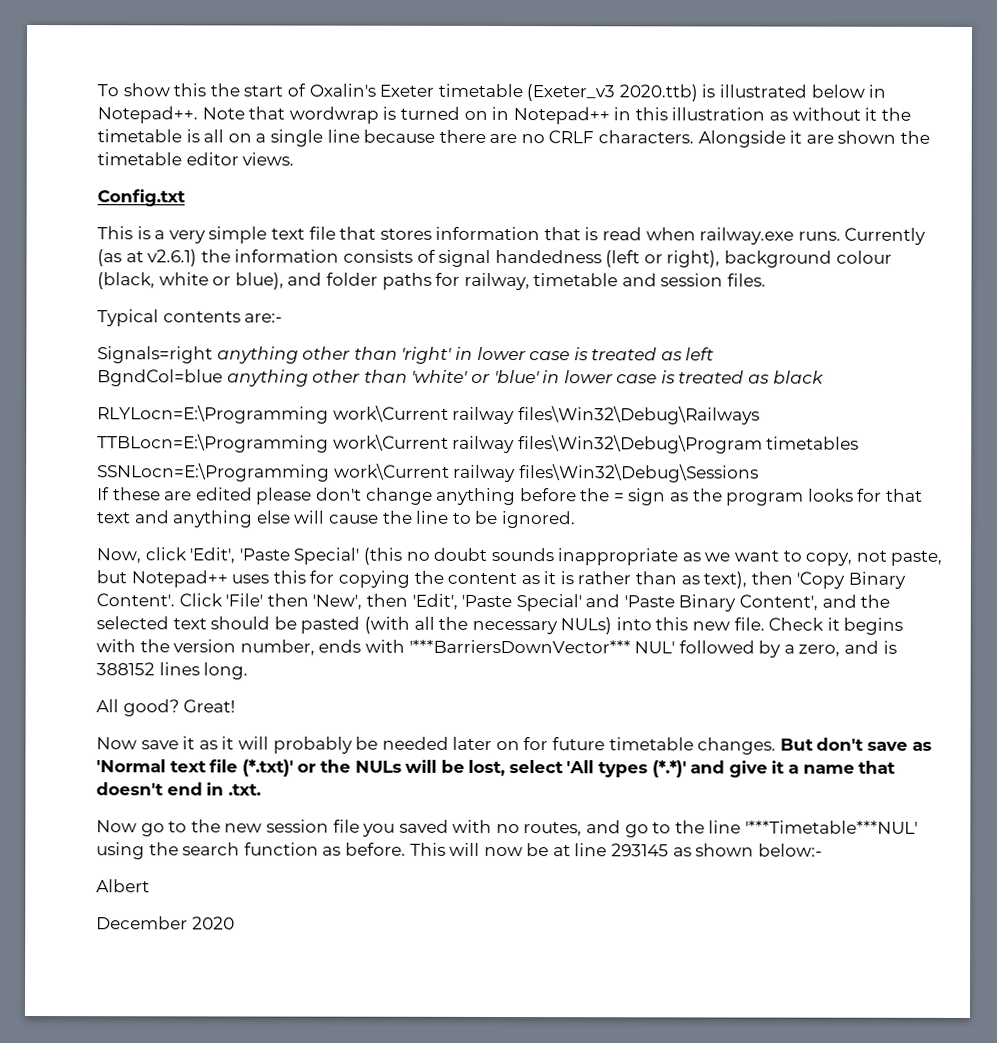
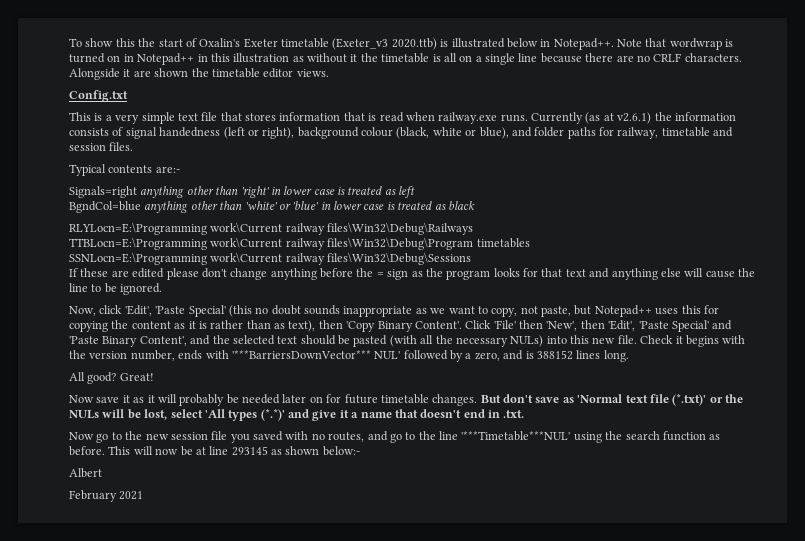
- December 2020
+ February 2021

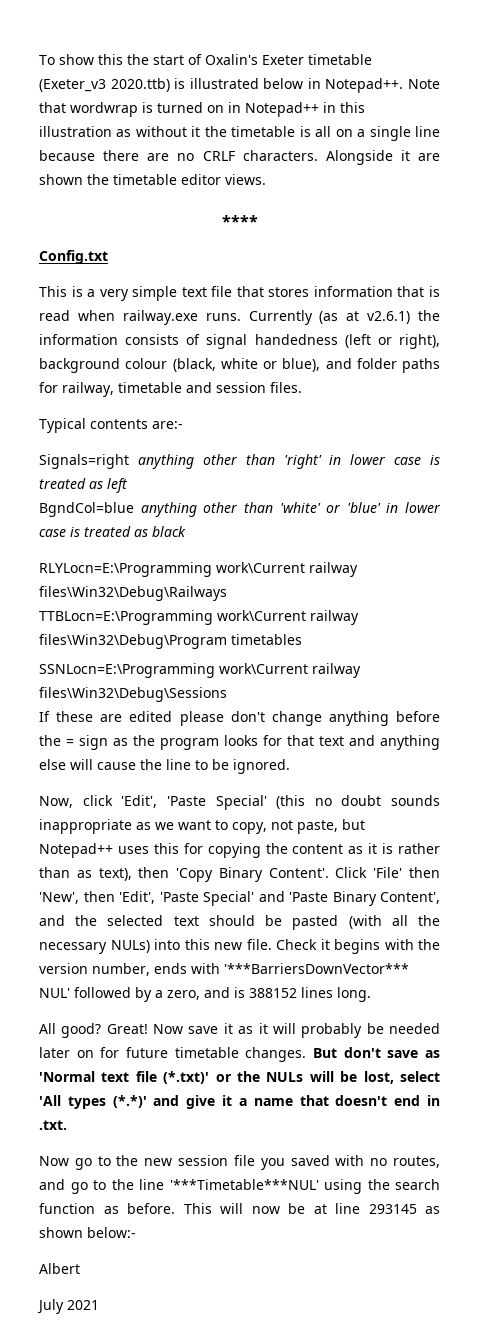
+ ****
- Great!
- Now save it as it will probably be needed later on for future timetable changes.
+ Great! Now save it as it will probably be needed later on for future timetable changes.
- February 2021
+ July 2021

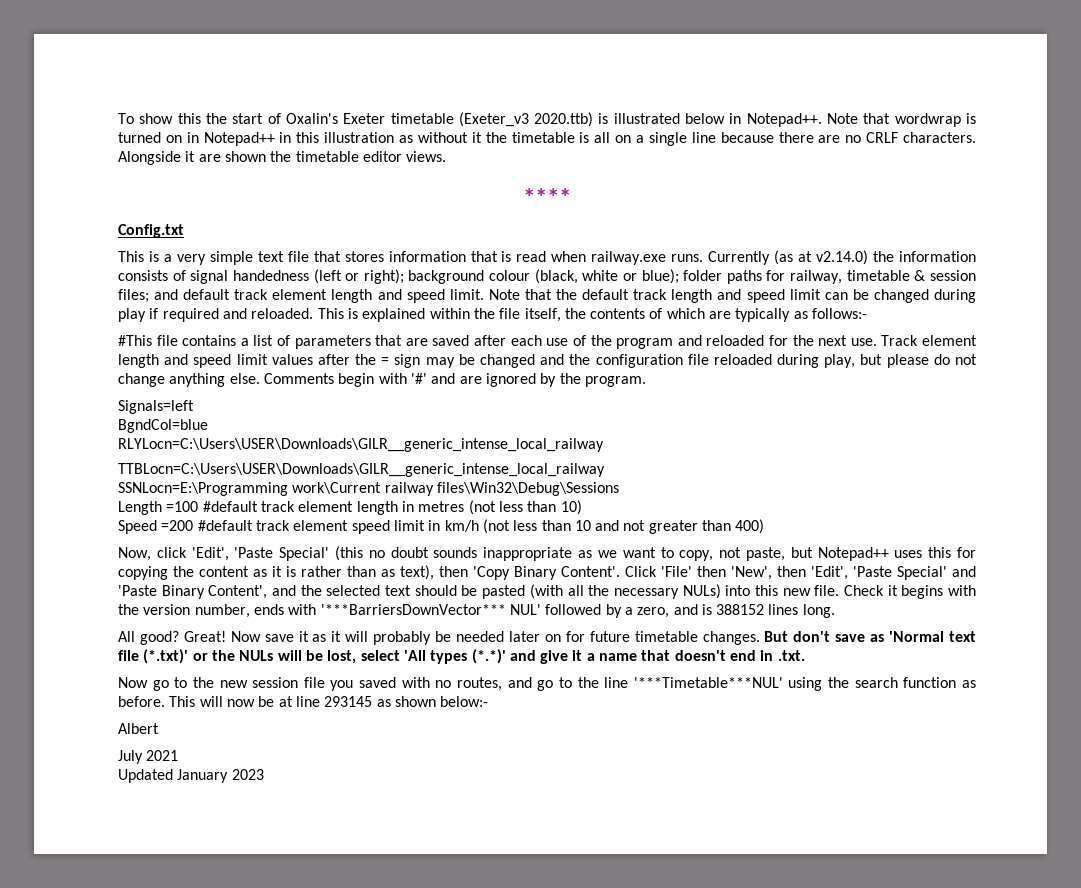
- Currently (as at v2.6.1) the information consists of signal handedness (left or right), background colour (black, white or blue), and folder paths for railway, timetable and session files.
- Typical contents are:-
- Signals=right anything other than 'right' in lower case is treated as left
- BgndCol=blue anything other than 'white' or 'blue' in lower case is treated as black
- RLYLocn=E:\Programming work\Current railway files\Win32\Debug\Railways
- TTBLocn=E:\Programming work\Current railway files\Win32\Debug\Program timetables
+ Currently (as at v2.14.0) the information consists of signal handedness (left or right); background colour (black, white or blue); folder paths for railway, timetable & session files; and default track element length and speed limit. Note that the default track length and speed limit can be changed during play if required and reloaded. This is explained within the file itself, the contents of which are typically as follows:-
+ #This file contains a list of parameters that are saved after each use of the program and reloaded for the next use. Track element length and speed limit values after the = sign may be changed and the configuration file reloaded during play, but please do not change anything else. Comments begin with '#' and are ignored by the program.
+ Signals=left
+ BgndCol=blue
+ RLYLocn=C:\Users\USER\Downloads\GILR__generic_intense_local_railway
+ TTBLocn=C:\Users\USER\Downloads\GILR__generic_intense_local_railway
  SSNLocn=E:\Programming work\Current railway files\Win32\Debug\Sessions
- If these are edited please don't change anything before the = sign as the program looks for that text and anything else will cause the line to be ignored.
+ Length =100 #default track element length in metres (not less than 10)
+ Speed =200 #default track element speed limit in km/h (not less than 10 and not greater than 400)
+ Updated January 2023

